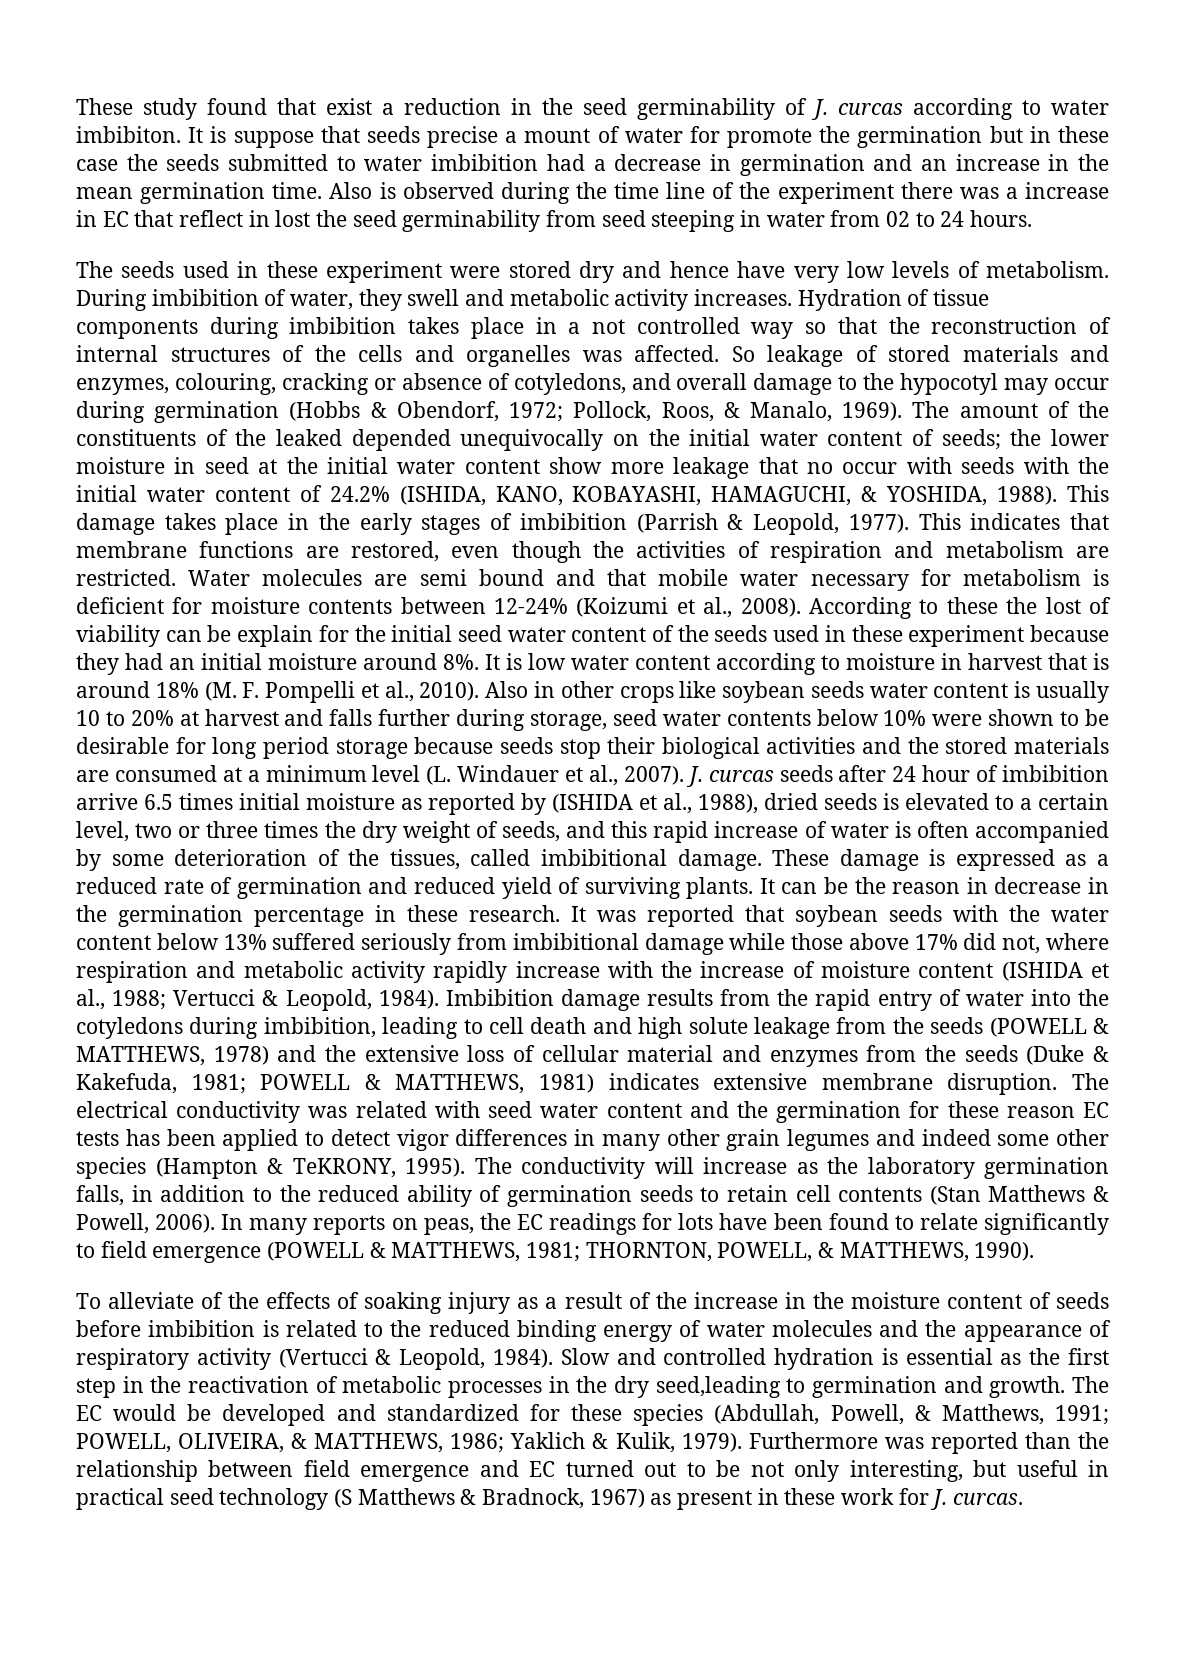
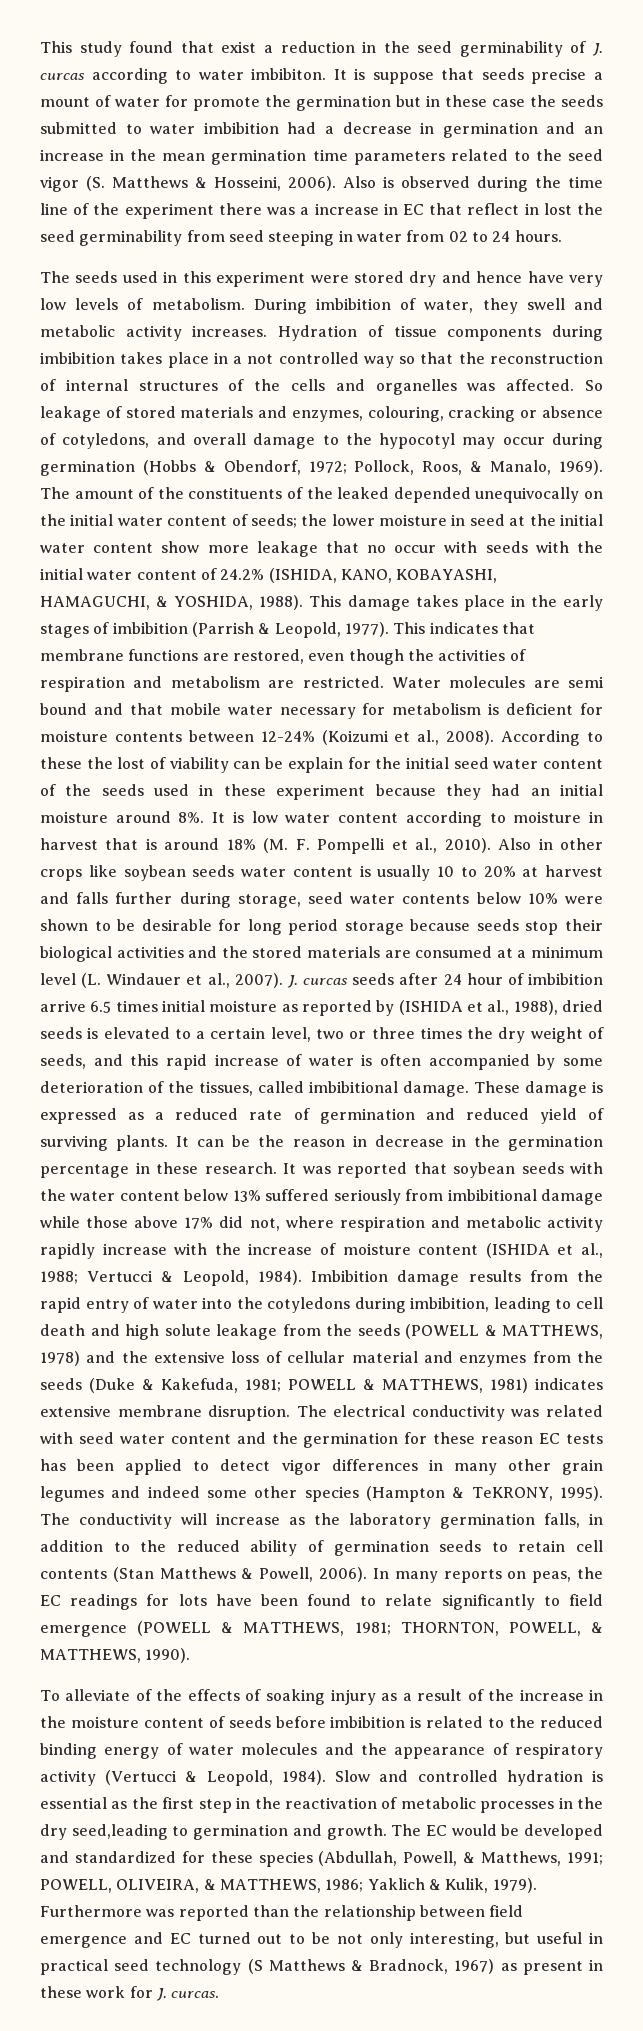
- These study found that exist a reduction in the seed germinability of J. curcas according to water imbibiton.
+ This study found that exist a reduction in the seed germinability of J. curcas according to water imbibiton.
- It is suppose that seeds precise a mount of water for promote the germination but in these case the seeds submitted to water imbibition had a decrease in germination and an increase in the mean germination time.
+ It is suppose that seeds precise a mount of water for promote the germination but in these case the seeds submitted to water imbibition had a decrease in germination and an increase in the mean germination time parameters related to the seed vigor (S. Matthews & Hosseini, 2006).
- The seeds used in these experiment were stored dry and hence have very low levels of metabolism.
+ The seeds used in this experiment were stored dry and hence have very low levels of metabolism.

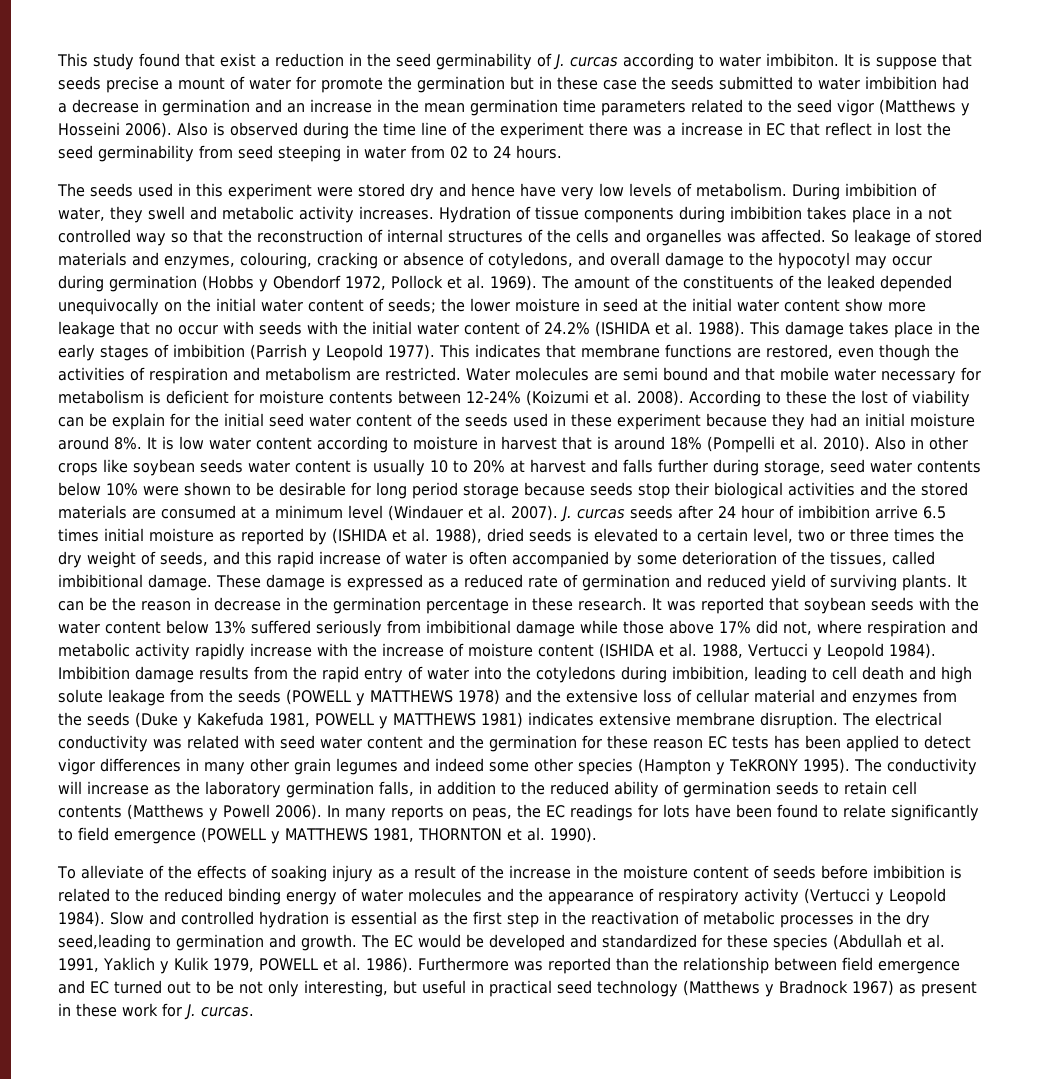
- It is suppose that seeds precise a mount of water for promote the germination but in these case the seeds submitted to water imbibition had a decrease in germination and an increase in the mean germination time parameters related to the seed vigor (S. Matthews & Hosseini, 2006).
+ It is suppose that seeds precise a mount of water for promote the germination but in these case the seeds submitted to water imbibition had a decrease in germination and an increase in the mean germination time parameters related to the seed vigor (Matthews y Hosseini 2006).
- So leakage of stored materials and enzymes, colouring, cracking or absence of cotyledons, and overall damage to the hypocotyl may occur during germination (Hobbs & Obendorf, 1972; Pollock, Roos, & Manalo, 1969).
+ So leakage of stored materials and enzymes, colouring, cracking or absence of cotyledons, and overall damage to the hypocotyl may occur during germination (Hobbs y Obendorf 1972, Pollock et al. 1969).
- The amount of the constituents of the leaked depended unequivocally on the initial water content of seeds; the lower moisture in seed at the initial water content show more leakage that no occur with seeds with the initial water content of 24.2% (ISHIDA, KANO, KOBAYASHI, HAMAGUCHI, & YOSHIDA, 1988).
+ The amount of the constituents of the leaked depended unequivocally on the initial water content of seeds; the lower moisture in seed at the initial water content show more leakage that no occur with seeds with the initial water content of 24.2% (ISHIDA et al. 1988).
- This damage takes place in the early stages of imbibition (Parrish & Leopold, 1977).
+ This damage takes place in the early stages of imbibition (Parrish y Leopold 1977).
- Water molecules are semi bound and that mobile water necessary for metabolism is deficient for moisture contents between 12-24% (Koizumi et al., 2008).
+ Water molecules are semi bound and that mobile water necessary for metabolism is deficient for moisture contents between 12-24% (Koizumi et al. 2008).
- It is low water content according to moisture in harvest that is around 18% (M. F. Pompelli et al., 2010).
+ It is low water content according to moisture in harvest that is around 18% (Pompelli et al. 2010).
- Also in other crops like soybean seeds water content is usually 10 to 20% at harvest and falls further during storage, seed water contents below 10% were shown to be desirable for long period storage because seeds stop their biological activities and the stored materials are consumed at a minimum level (L. Windauer et al., 2007).
+ Also in other crops like soybean seeds water content is usually 10 to 20% at harvest and falls further during storage, seed water contents below 10% were shown to be desirable for long period storage because seeds stop their biological activities and the stored materials are consumed at a minimum level (Windauer et al. 2007).
- J. curcas seeds after 24 hour of imbibition arrive 6.5 times initial moisture as reported by (ISHIDA et al., 1988), dried seeds is elevated to a certain level, two or three times the dry weight of seeds, and this rapid increase of water is often accompanied by some deterioration of the tissues, called imbibitional damage.
+ J. curcas seeds after 24 hour of imbibition arrive 6.5 times initial moisture as reported by (ISHIDA et al. 1988), dried seeds is elevated to a certain level, two or three times the dry weight of seeds, and this rapid increase of water is often accompanied by some deterioration of the tissues, called imbibitional damage.
- It was reported that soybean seeds with the water content below 13% suffered seriously from imbibitional damage while those above 17% did not, where respiration and metabolic activity rapidly increase with the increase of moisture content (ISHIDA et al., 1988; Vertucci & Leopold, 1984).
+ It was reported that soybean seeds with the water content below 13% suffered seriously from imbibitional damage while those above 17% did not, where respiration and metabolic activity rapidly increase with the increase of moisture content (ISHIDA et al. 1988, Vertucci y Leopold 1984).
- Imbibition damage results from the rapid entry of water into the cotyledons during imbibition, leading to cell death and high solute leakage from the seeds (POWELL & MATTHEWS, 1978) and the extensive loss of cellular material and enzymes from the seeds (Duke & Kakefuda, 1981; POWELL & MATTHEWS, 1981) indicates extensive membrane disruption.
+ Imbibition damage results from the rapid entry of water into the cotyledons during imbibition, leading to cell death and high solute leakage from the seeds (POWELL y MATTHEWS 1978) and the extensive loss of cellular material and enzymes from the seeds (Duke y Kakefuda 1981, POWELL y MATTHEWS 1981) indicates extensive membrane disruption.
- The electrical conductivity was related with seed water content and the germination for these reason EC tests has been applied to detect vigor differences in many other grain legumes and indeed some other species (Hampton & TeKRONY, 1995).
+ The electrical conductivity was related with seed water content and the germination for these reason EC tests has been applied to detect vigor differences in many other grain legumes and indeed some other species (Hampton y TeKRONY 1995).
- The conductivity will increase as the laboratory germination falls, in addition to the reduced ability of germination seeds to retain cell contents (Stan Matthews & Powell, 2006).
+ The conductivity will increase as the laboratory germination falls, in addition to the reduced ability of germination seeds to retain cell contents (Matthews y Powell 2006).
- In many reports on peas, the EC readings for lots have been found to relate significantly to field emergence (POWELL & MATTHEWS, 1981; THORNTON, POWELL, & MATTHEWS, 1990).
+ In many reports on peas, the EC readings for lots have been found to relate significantly to field emergence (POWELL y MATTHEWS 1981, THORNTON et al. 1990).
- To alleviate of the effects of soaking injury as a result of the increase in the moisture content of seeds before imbibition is related to the reduced binding energy of water molecules and the appearance of respiratory activity (Vertucci & Leopold, 1984).
+ To alleviate of the effects of soaking injury as a result of the increase in the moisture content of seeds before imbibition is related to the reduced binding energy of water molecules and the appearance of respiratory activity (Vertucci y Leopold 1984).
- The EC would be developed and standardized for these species (Abdullah, Powell, & Matthews, 1991; POWELL, OLIVEIRA, & MATTHEWS, 1986; Yaklich & Kulik, 1979).
+ The EC would be developed and standardized for these species (Abdullah et al. 1991, Yaklich y Kulik 1979, POWELL et al. 1986).
- Furthermore was reported than the relationship between field emergence and EC turned out to be not only interesting, but useful in practical seed technology (S Matthews & Bradnock, 1967) as present in these work for J. curcas.
+ Furthermore was reported than the relationship between field emergence and EC turned out to be not only interesting, but useful in practical seed technology (Matthews y Bradnock 1967) as present in these work for J. curcas.

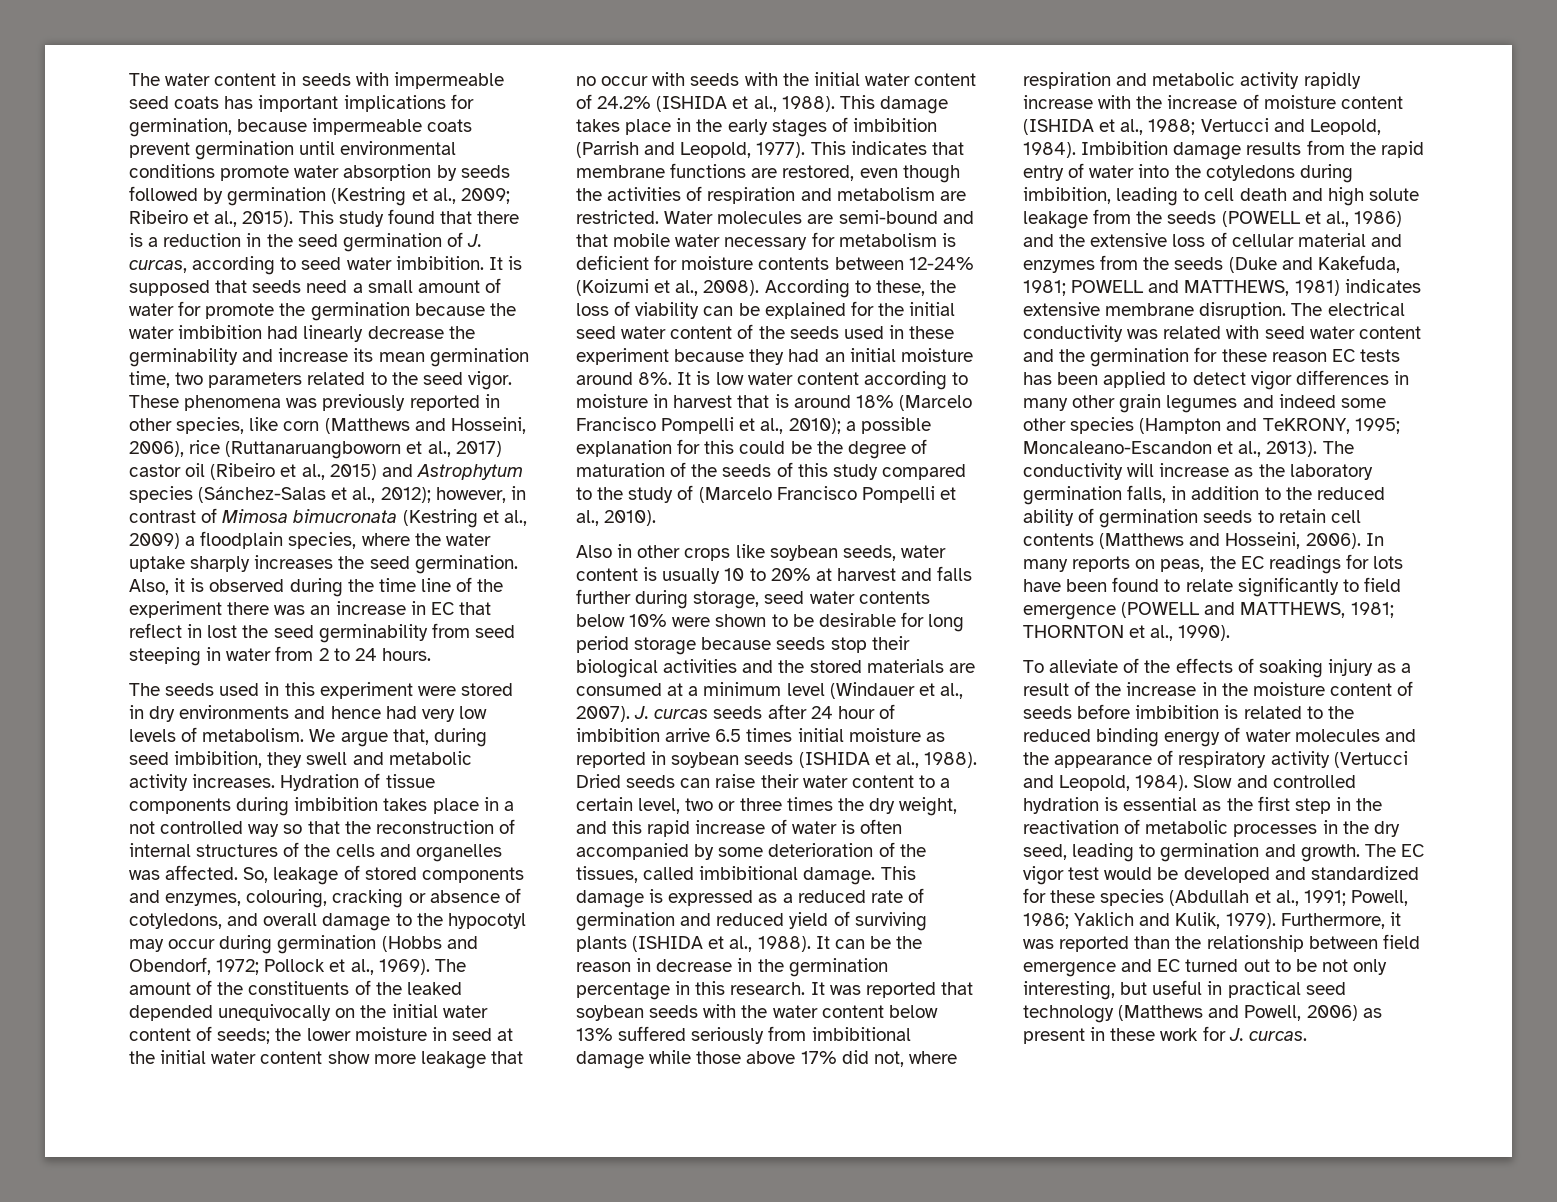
+ The water content in seeds with impermeable seed coats has important implications for germination, because impermeable coats prevent germination until environmental conditions promote water absorption by seeds followed by germination (Kestring et al., 2009; Ribeiro et al., 2015).
- This study found that exist a reduction in the seed germinability of J. curcas according to water imbibiton. It is suppose that seeds precise a mount of water for promote the germination but in these case the seeds submitted to water imbibition had a decrease in germination and an increase in the mean germination time parameters related to the seed vigor (Matthews y Hosseini 2006). Also is observed during the time line of the experiment there was a increase in EC that reflect in lost the seed germinability from seed steeping in water from 02 to 24 hours.
+ This study found that there is a reduction in the seed germination of J. curcas, according to seed water imbibition. It is supposed that seeds need a small amount of water for promote the germination because the water imbibition had linearly decrease the germinability and increase its mean germination time, two parameters related to the seed vigor. These phenomena was previously reported in other species, like corn (Matthews and Hosseini, 2006), rice (Ruttanaruangboworn et al., 2017) castor oil (Ribeiro et al., 2015) and Astrophytum species (Sánchez-Salas et al., 2012); however, in contrast of Mimosa bimucronata (Kestring et al., 2009) a floodplain species, where the water uptake sharply increases the seed germination. Also, it is observed during the time line of the experiment there was an increase in EC that reflect in lost the seed germinability from seed steeping in water from 2 to 24 hours.
- The seeds used in this experiment were stored dry and hence have very low levels of metabolism.
+ The seeds used in this experiment were stored in dry environments and hence had very low levels of metabolism.
- During imbibition of water, they swell and metabolic activity increases.
+ We argue that, during seed imbibition, they swell and metabolic activity increases.
- So leakage of stored materials and enzymes, colouring, cracking or absence of cotyledons, and overall damage to the hypocotyl may occur during germination (Hobbs y Obendorf 1972, Pollock et al. 1969).
+ So, leakage of stored components and enzymes, colouring, cracking or absence of cotyledons, and overall damage to the hypocotyl may occur during germination (Hobbs and Obendorf, 1972; Pollock et al., 1969).
- The amount of the constituents of the leaked depended unequivocally on the initial water content of seeds; the lower moisture in seed at the initial water content show more leakage that no occur with seeds with the initial water content of 24.2% (ISHIDA et al. 1988).
+ The amount of the constituents of the leaked depended unequivocally on the initial water content of seeds; the lower moisture in seed at the initial water content show more leakage that no occur with seeds with the initial water content of 24.2% (ISHIDA et al., 1988).
- This damage takes place in the early stages of imbibition (Parrish y Leopold 1977).
+ This damage takes place in the early stages of imbibition (Parrish and Leopold, 1977).
- Water molecules are semi bound and that mobile water necessary for metabolism is deficient for moisture contents between 12-24% (Koizumi et al. 2008).
+ Water molecules are semi-bound and that mobile water necessary for metabolism is deficient for moisture contents between 12-24% (Koizumi et al., 2008).
- According to these the lost of viability can be explain for the initial seed water content of the seeds used in these experiment because they had an initial moisture around 8%.
+ According to these, the loss of viability can be explained for the initial seed water content of the seeds used in these experiment because they had an initial moisture around 8%.
- It is low water content according to moisture in harvest that is around 18% (Pompelli et al. 2010). Also in other crops like soybean seeds water content is usually 10 to 20% at harvest and falls further during storage, seed water contents below 10% were shown to be desirable for long period storage because seeds stop their biological activities and the stored materials are consumed at a minimum level (Windauer et al. 2007).
+ It is low water content according to moisture in harvest that is around 18% (Marcelo Francisco Pompelli et al., 2010); a possible explanation for this could be the degree of maturation of the seeds of this study compared to the study of (Marcelo Francisco Pompelli et al., 2010).
+ Also in other crops like soybean seeds, water content is usually 10 to 20% at harvest and falls further during storage, seed water contents below 10% were shown to be desirable for long period storage because seeds stop their biological activities and the stored materials are consumed at a minimum level (Windauer et al., 2007).
- J. curcas seeds after 24 hour of imbibition arrive 6.5 times initial moisture as reported by (ISHIDA et al. 1988), dried seeds is elevated to a certain level, two or three times the dry weight of seeds, and this rapid increase of water is often accompanied by some deterioration of the tissues, called imbibitional damage.
+ J. curcas seeds after 24 hour of imbibition arrive 6.5 times initial moisture as reported in soybean seeds (ISHIDA et al., 1988). Dried seeds can raise their water content to a certain level, two or three times the dry weight, and this rapid increase of water is often accompanied by some deterioration of the tissues, called imbibitional damage.
- These damage is expressed as a reduced rate of germination and reduced yield of surviving plants.
+ This damage is expressed as a reduced rate of germination and reduced yield of surviving plants (ISHIDA et al., 1988).
- It can be the reason in decrease in the germination percentage in these research.
+ It can be the reason in decrease in the germination percentage in this research.
- It was reported that soybean seeds with the water content below 13% suffered seriously from imbibitional damage while those above 17% did not, where respiration and metabolic activity rapidly increase with the increase of moisture content (ISHIDA et al. 1988, Vertucci y Leopold 1984).
+ It was reported that soybean seeds with the water content below 13% suffered seriously from imbibitional damage while those above 17% did not, where respiration and metabolic activity rapidly increase with the increase of moisture content (ISHIDA et al., 1988; Vertucci and Leopold, 1984).
- Imbibition damage results from the rapid entry of water into the cotyledons during imbibition, leading to cell death and high solute leakage from the seeds (POWELL y MATTHEWS 1978) and the extensive loss of cellular material and enzymes from the seeds (Duke y Kakefuda 1981, POWELL y MATTHEWS 1981) indicates extensive membrane disruption.
+ Imbibition damage results from the rapid entry of water into the cotyledons during imbibition, leading to cell death and high solute leakage from the seeds (POWELL et al., 1986) and the extensive loss of cellular material and enzymes from the seeds (Duke and Kakefuda, 1981; POWELL and MATTHEWS, 1981) indicates extensive membrane disruption.
- The electrical conductivity was related with seed water content and the germination for these reason EC tests has been applied to detect vigor differences in many other grain legumes and indeed some other species (Hampton y TeKRONY 1995).
+ The electrical conductivity was related with seed water content and the germination for these reason EC tests has been applied to detect vigor differences in many other grain legumes and indeed some other species (Hampton and TeKRONY, 1995; Moncaleano-Escandon et al., 2013).
- The conductivity will increase as the laboratory germination falls, in addition to the reduced ability of germination seeds to retain cell contents (Matthews y Powell 2006).
+ The conductivity will increase as the laboratory germination falls, in addition to the reduced ability of germination seeds to retain cell contents (Matthews and Hosseini, 2006).
- In many reports on peas, the EC readings for lots have been found to relate significantly to field emergence (POWELL y MATTHEWS 1981, THORNTON et al. 1990).
+ In many reports on peas, the EC readings for lots have been found to relate significantly to field emergence (POWELL and MATTHEWS, 1981; THORNTON et al., 1990).
- To alleviate of the effects of soaking injury as a result of the increase in the moisture content of seeds before imbibition is related to the reduced binding energy of water molecules and the appearance of respiratory activity (Vertucci y Leopold 1984).
+ To alleviate of the effects of soaking injury as a result of the increase in the moisture content of seeds before imbibition is related to the reduced binding energy of water molecules and the appearance of respiratory activity (Vertucci and Leopold, 1984).
- Slow and controlled hydration is essential as the first step in the reactivation of metabolic processes in the dry seed,leading to germination and growth.
+ Slow and controlled hydration is essential as the first step in the reactivation of metabolic processes in the dry seed, leading to germination and growth.
- The EC would be developed and standardized for these species (Abdullah et al. 1991, Yaklich y Kulik 1979, POWELL et al. 1986). Furthermore was reported than the relationship between field emergence and EC turned out to be not only interesting, but useful in practical seed technology (Matthews y Bradnock 1967) as present in these work for J. curcas.
+ The EC vigor test would be developed and standardized for these species (Abdullah et al., 1991; Powell, 1986; Yaklich and Kulik, 1979). Furthermore, it was reported than the relationship between field emergence and EC turned out to be not only interesting, but useful in practical seed technology (Matthews and Powell, 2006) as present in these work for J. curcas.

